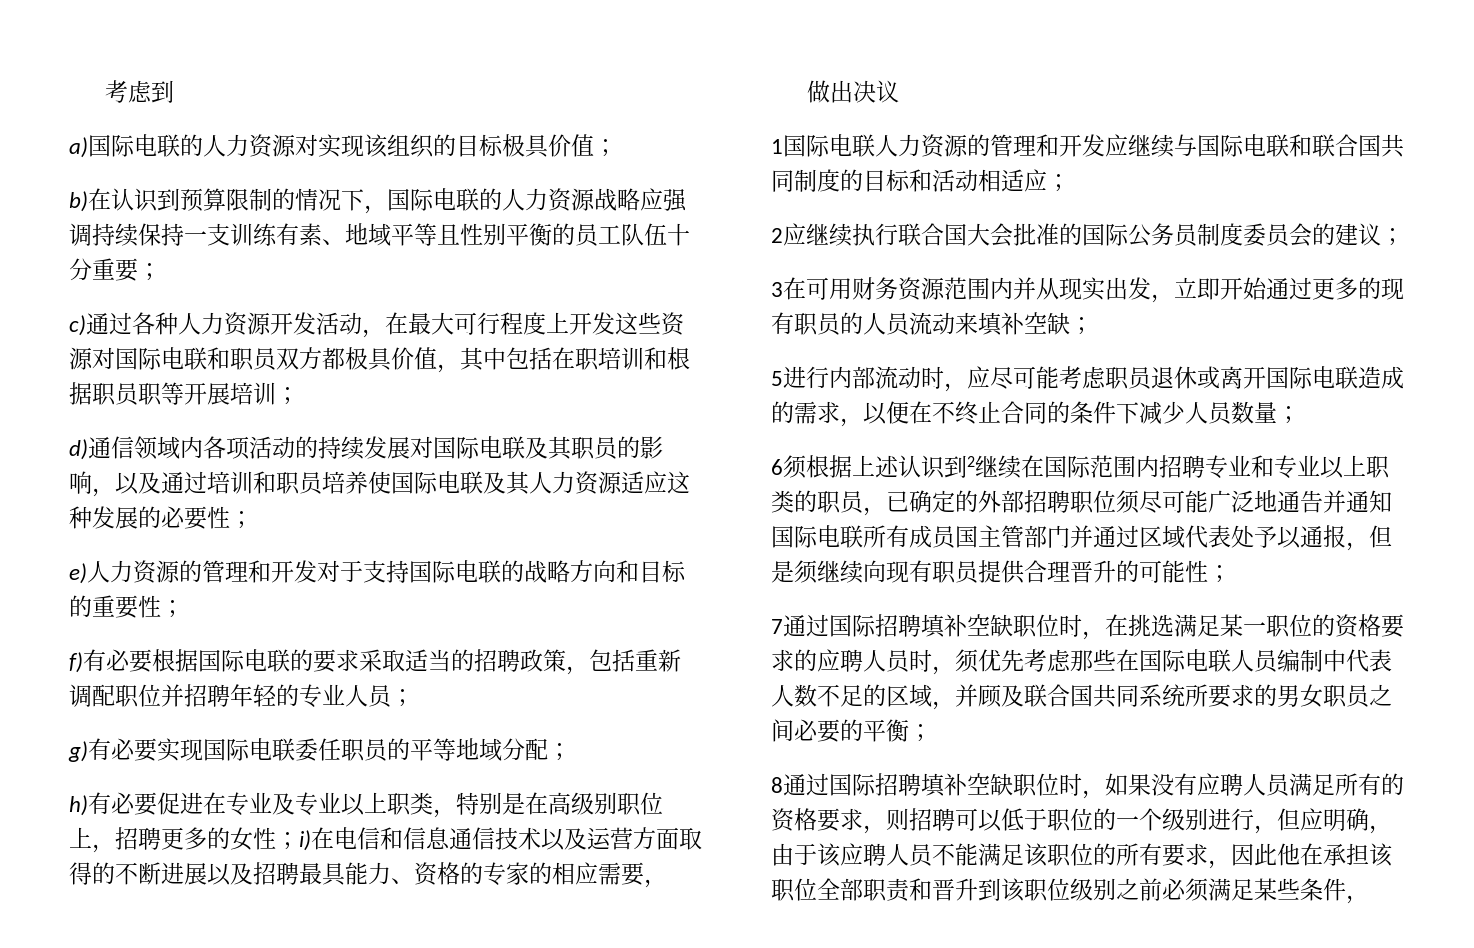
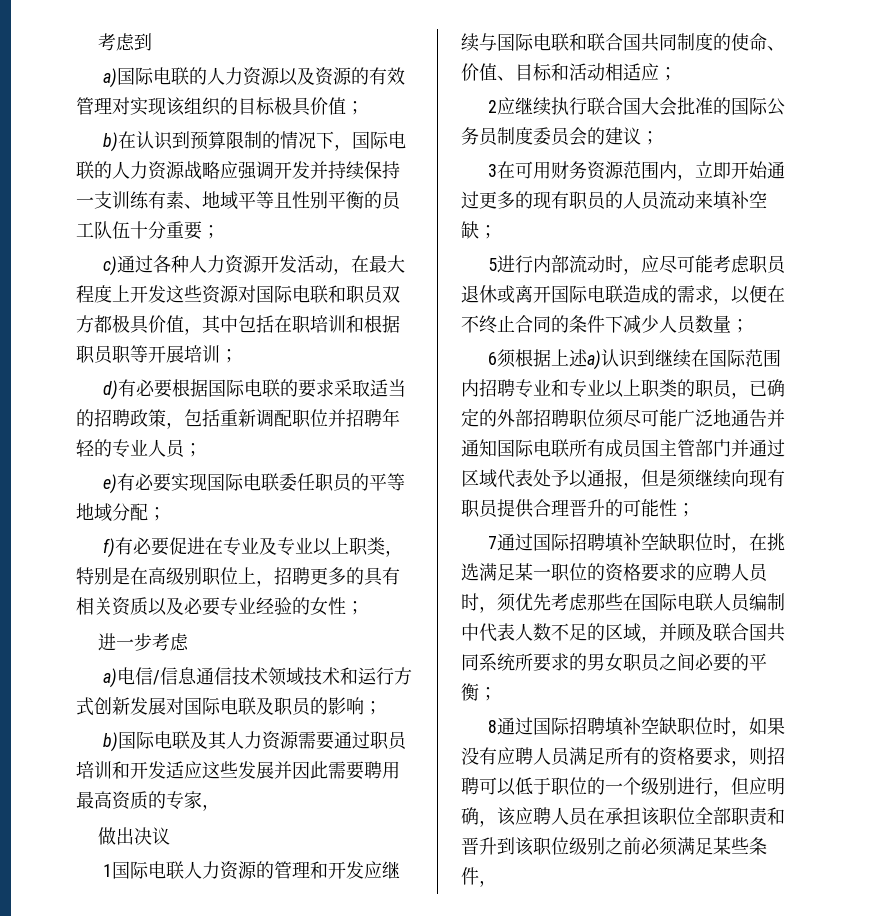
- a)国际电联的人力资源对实现该组织的目标极具价值；
+ a)国际电联的人力资源以及资源的有效管理对实现该组织的目标极具价值；
- b)在认识到预算限制的情况下，国际电联的人力资源战略应强调持续保持一支训练有素、地域平等且性别平衡的员工队伍十分重要；
+ b)在认识到预算限制的情况下，国际电联的人力资源战略应强调开发并持续保持一支训练有素、地域平等且性别平衡的员工队伍十分重要；
- c)通过各种人力资源开发活动，在最大可行程度上开发这些资源对国际电联和职员双方都极具价值，其中包括在职培训和根据职员职等开展培训；
+ c)通过各种人力资源开发活动，在最大程度上开发这些资源对国际电联和职员双方都极具价值，其中包括在职培训和根据职员职等开展培训；
- d)通信领域内各项活动的持续发展对国际电联及其职员的影响，以及通过培训和职员培养使国际电联及其人力资源适应这种发展的必要性；
- e)人力资源的管理和开发对于支持国际电联的战略方向和目标的重要性；
- f)有必要根据国际电联的要求采取适当的招聘政策，包括重新调配职位并招聘年轻的专业人员；
+ d)有必要根据国际电联的要求采取适当的招聘政策，包括重新调配职位并招聘年轻的专业人员；
- g)有必要实现国际电联委任职员的平等地域分配；
+ e)有必要实现国际电联委任职员的平等地域分配；
- h)有必要促进在专业及专业以上职类，特别是在高级别职位上，招聘更多的女性；i)在电信和信息通信技术以及运营方面取得的不断进展以及招聘最具能力、资格的专家的相应需要，
+ f)有必要促进在专业及专业以上职类，特别是在高级别职位上，招聘更多的具有相关资质以及必要专业经验的女性；
+ 进一步考虑
+ a)电信/信息通信技术领域技术和运行方式创新发展对国际电联及职员的影响；
+ b)国际电联及其人力资源需要通过职员培训和开发适应这些发展并因此需要聘用最高资质的专家，
- 1国际电联人力资源的管理和开发应继续与国际电联和联合国共同制度的目标和活动相适应；
+ 1国际电联人力资源的管理和开发应继续与国际电联和联合国共同制度的使命、价值、目标和活动相适应；
- 3在可用财务资源范围内并从现实出发，立即开始通过更多的现有职员的人员流动来填补空缺；
+ 3在可用财务资源范围内，立即开始通过更多的现有职员的人员流动来填补空缺；
- 6须根据上述认识到2继续在国际范围内招聘专业和专业以上职类的职员，已确定的外部招聘职位须尽可能广泛地通告并通知国际电联所有成员国主管部门并通过区域代表处予以通报，但是须继续向现有职员提供合理晋升的可能性；
+ 6须根据上述a)认识到继续在国际范围内招聘专业和专业以上职类的职员，已确定的外部招聘职位须尽可能广泛地通告并通知国际电联所有成员国主管部门并通过区域代表处予以通报，但是须继续向现有职员提供合理晋升的可能性；
- 8通过国际招聘填补空缺职位时，如果没有应聘人员满足所有的资格要求，则招聘可以低于职位的一个级别进行，但应明确，由于该应聘人员不能满足该职位的所有要求，因此他在承担该职位全部职责和晋升到该职位级别之前必须满足某些条件，
+ 8通过国际招聘填补空缺职位时，如果没有应聘人员满足所有的资格要求，则招聘可以低于职位的一个级别进行，但应明确，该应聘人员在承担该职位全部职责和晋升到该职位级别之前必须满足某些条件，

